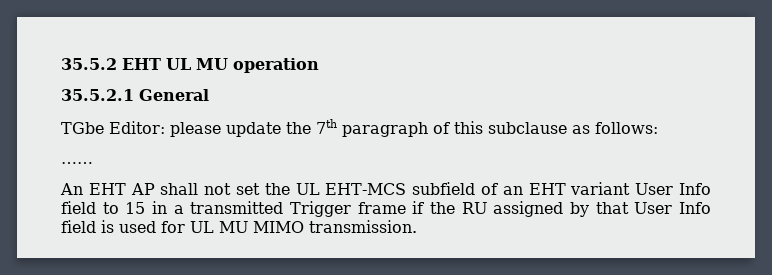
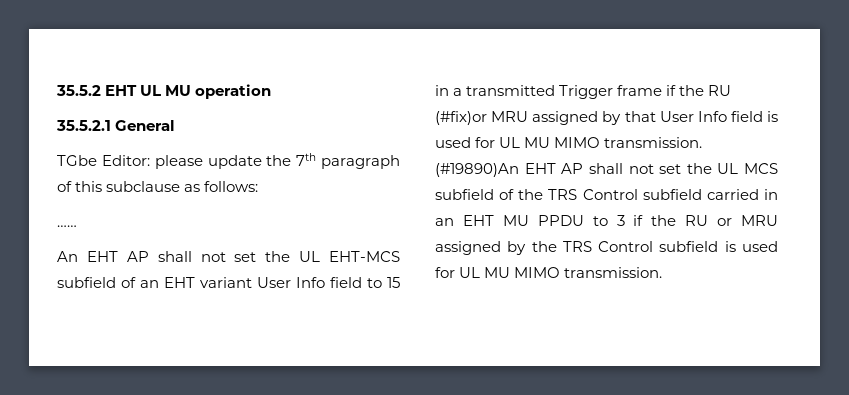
- An EHT AP shall not set the UL EHT-MCS subfield of an EHT variant User Info field to 15 in a transmitted Trigger frame if the RU assigned by that User Info field is used for UL MU MIMO transmission.
+ An EHT AP shall not set the UL EHT-MCS subfield of an EHT variant User Info field to 15 in a transmitted Trigger frame if the RU (#fix)or MRU assigned by that User Info field is used for UL MU MIMO transmission.
+ (#19890)An EHT AP shall not set the UL MCS subfield of the TRS Control subfield carried in an EHT MU PPDU to 3 if the RU or MRU assigned by the TRS Control subfield is used for UL MU MIMO transmission.

